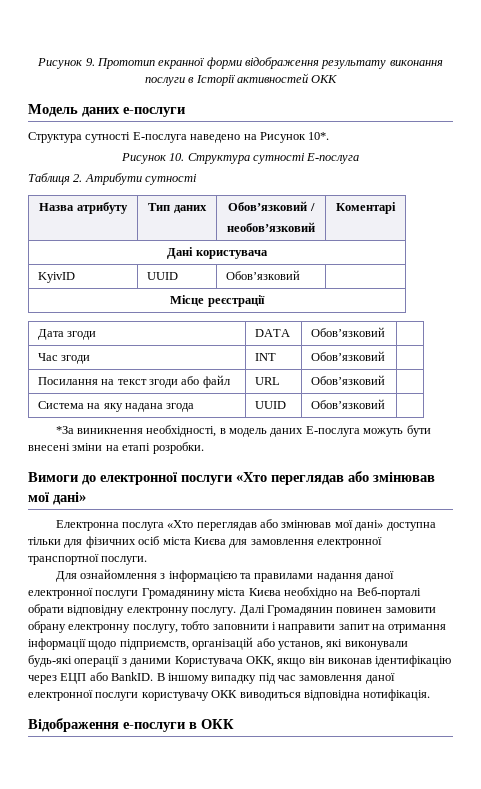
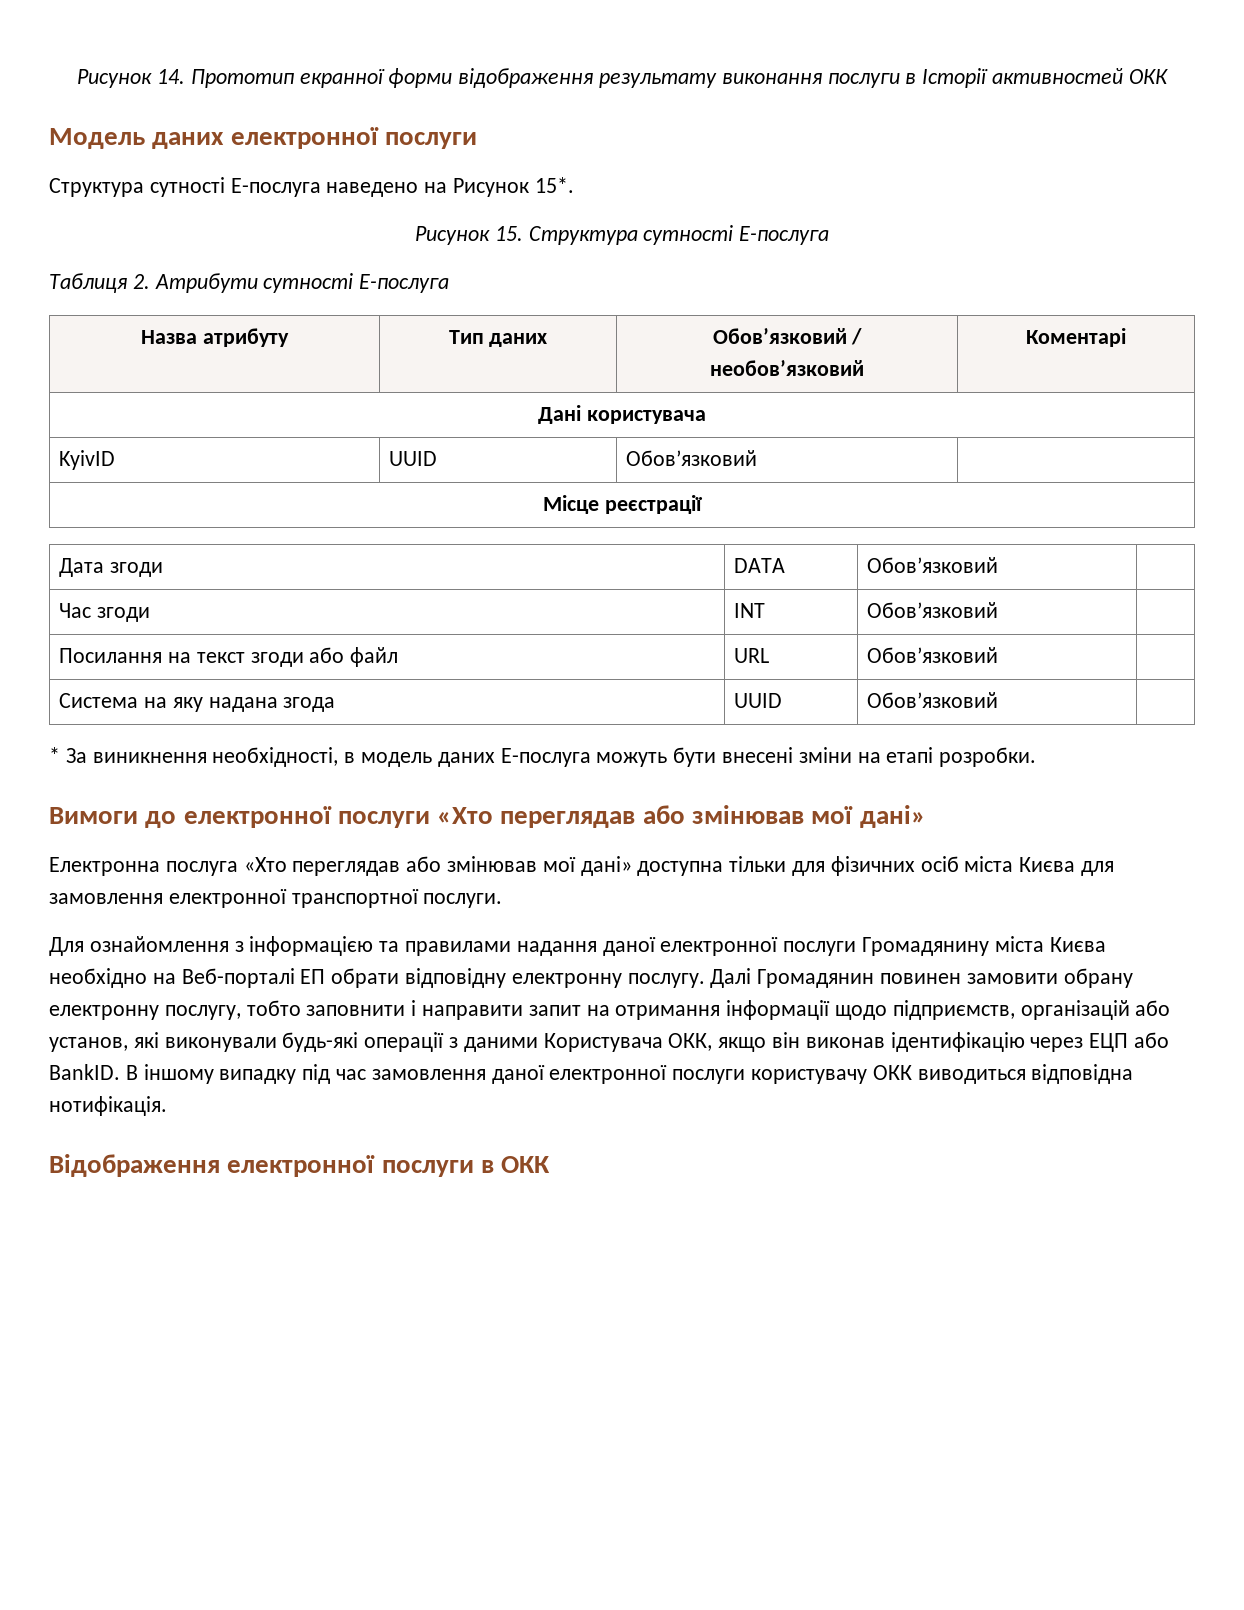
- Рисунок 9. Прототип екранної форми відображення результату виконання послуги в Історії активностей ОКК
+ Рисунок 14. Прототип екранної форми відображення результату виконання послуги в Історії активностей ОКК
- Модель даних е-послуги
+ Модель даних електронної послуги
- Структура сутності Е-послуга наведено на Рисунок 10*.
- Рисунок 10. Структура сутності Е-послуга
+ Структура сутності Е-послуга наведено на Рисунок 15*.
+ Рисунок 15. Структура сутності Е-послуга
- Таблиця 2. Атрибути сутності
+ Таблиця 2. Атрибути сутності E-послуга
- *За виникнення необхідності, в модель даних Е-послуга можуть бути внесені зміни на етапі розробки.
+ * За виникнення необхідності, в модель даних Е-послуга можуть бути внесені зміни на етапі розробки.
- Для ознайомлення з інформацією та правилами надання даної електронної послуги Громадянину міста Києва необхідно на Веб-порталі обрати відповідну електронну послугу.
+ Для ознайомлення з інформацією та правилами надання даної електронної послуги Громадянину міста Києва необхідно на Веб-порталі ЕП обрати відповідну електронну послугу.
- Відображення е-послуги в ОКК
+ Відображення електронної послуги в ОКК

